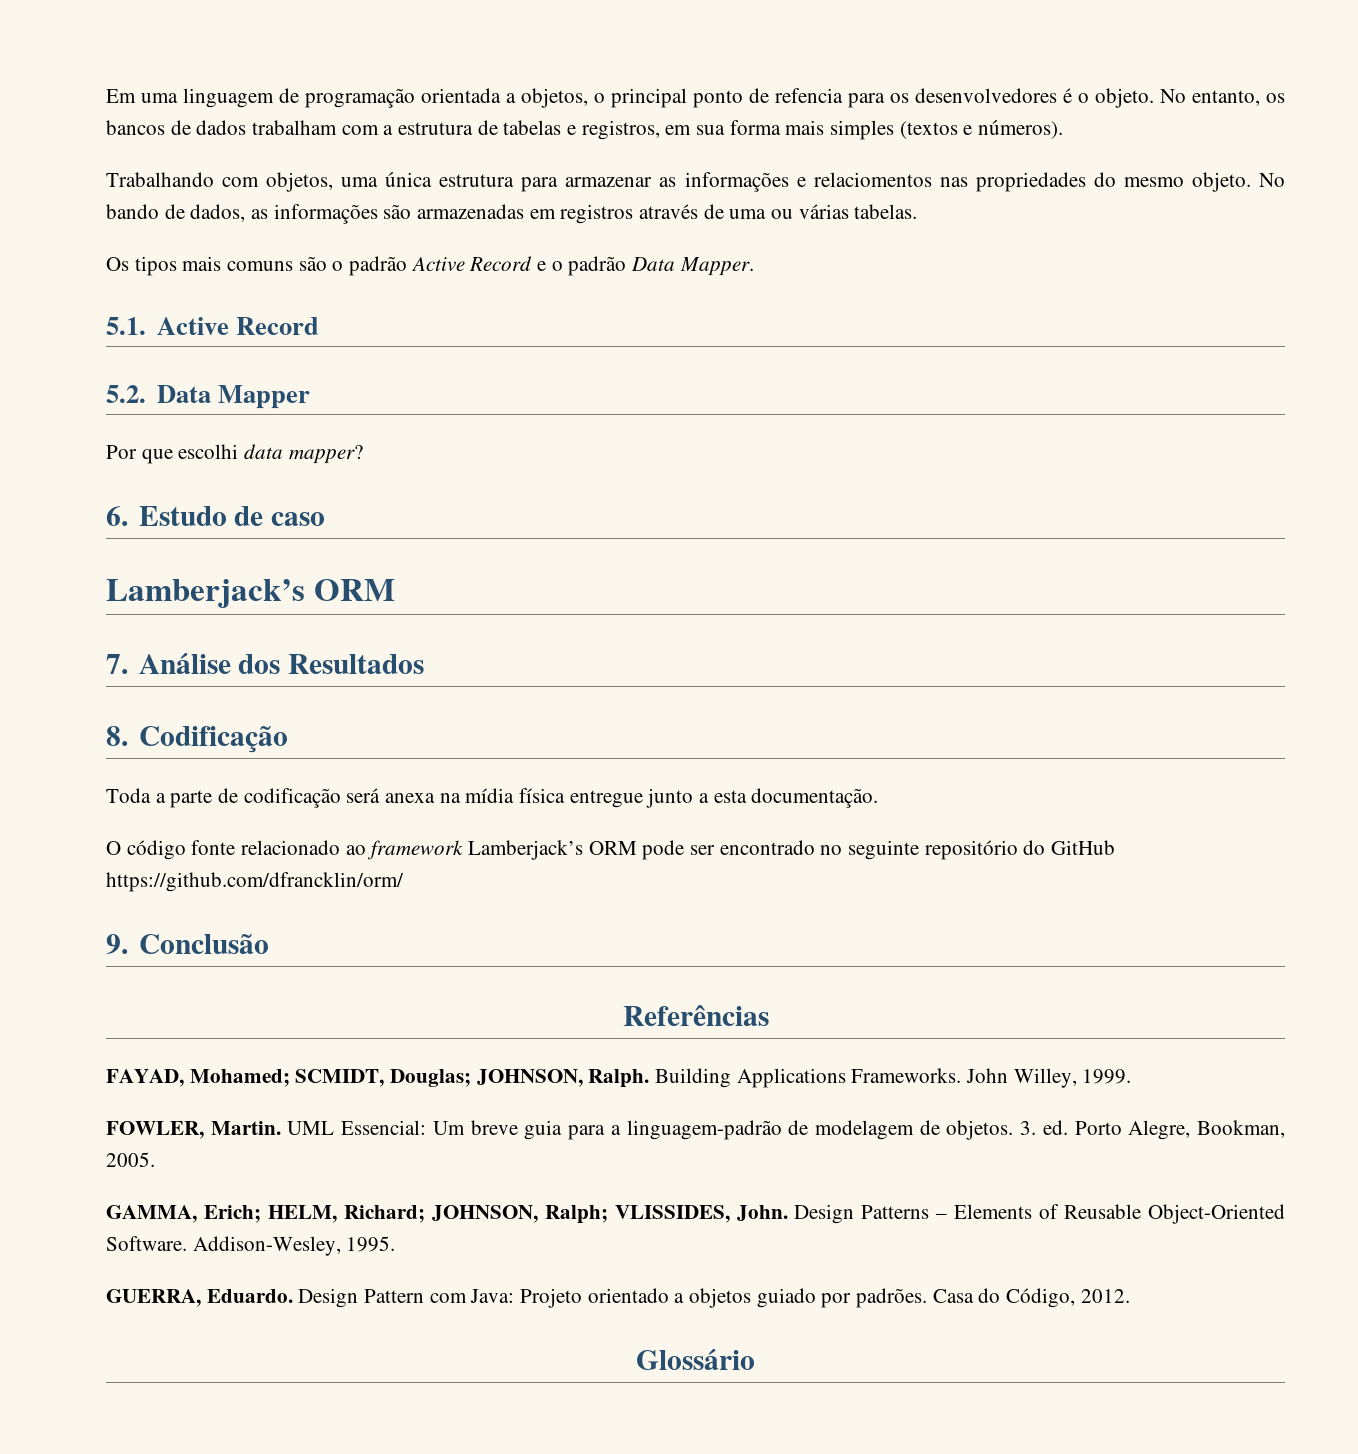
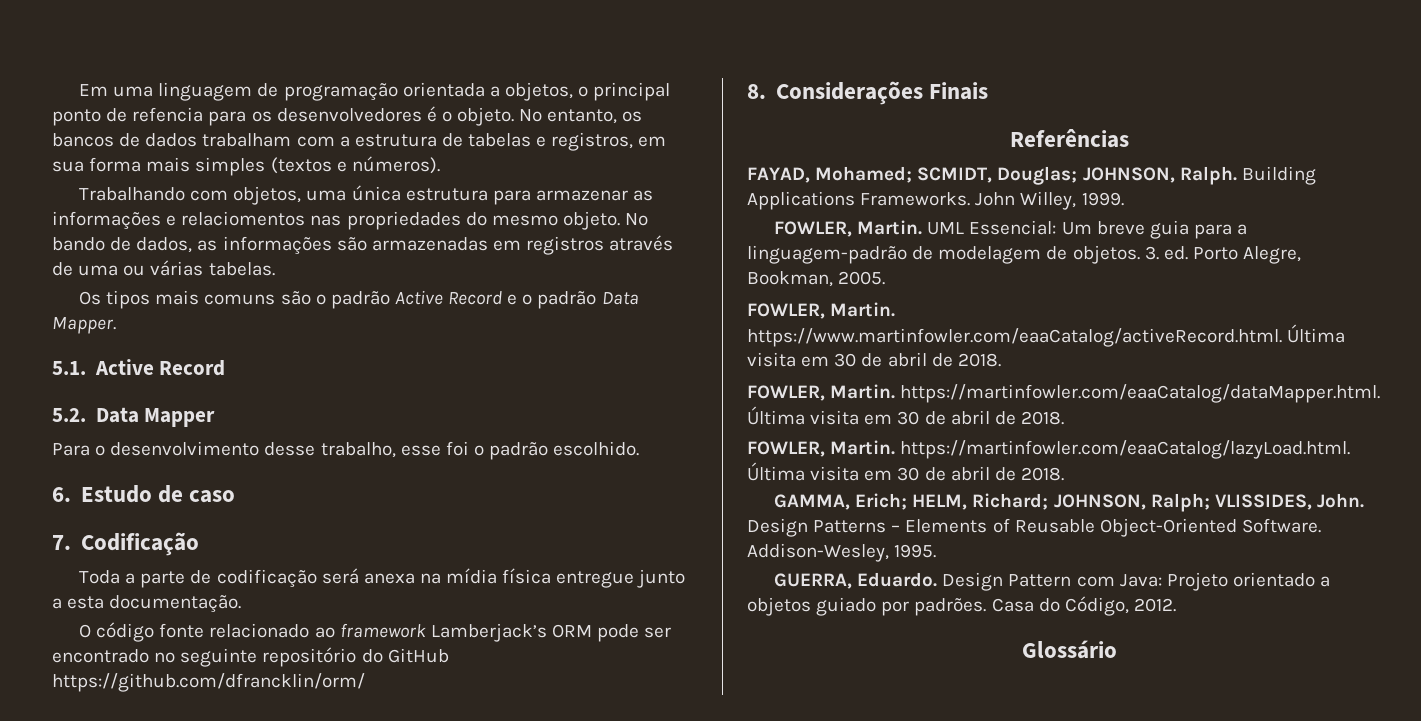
- Por que escolhi data mapper?
+ Para o desenvolvimento desse trabalho, esse foi o padrão escolhido.
  6. Estudo de caso
- Lamberjack’s ORM
- 7. Análise dos Resultados
- 8. Codificação
+ 7. Codificação
- 9. Conclusão
+ 8. Considerações Finais
+ FOWLER, Martin. https://www.martinfowler.com/eaaCatalog/activeRecord.html. Última visita em 30 de abril de 2018.
+ FOWLER, Martin. https://martinfowler.com/eaaCatalog/dataMapper.html. Última visita em 30 de abril de 2018.
+ FOWLER, Martin. https://martinfowler.com/eaaCatalog/lazyLoad.html. Última visita em 30 de abril de 2018.

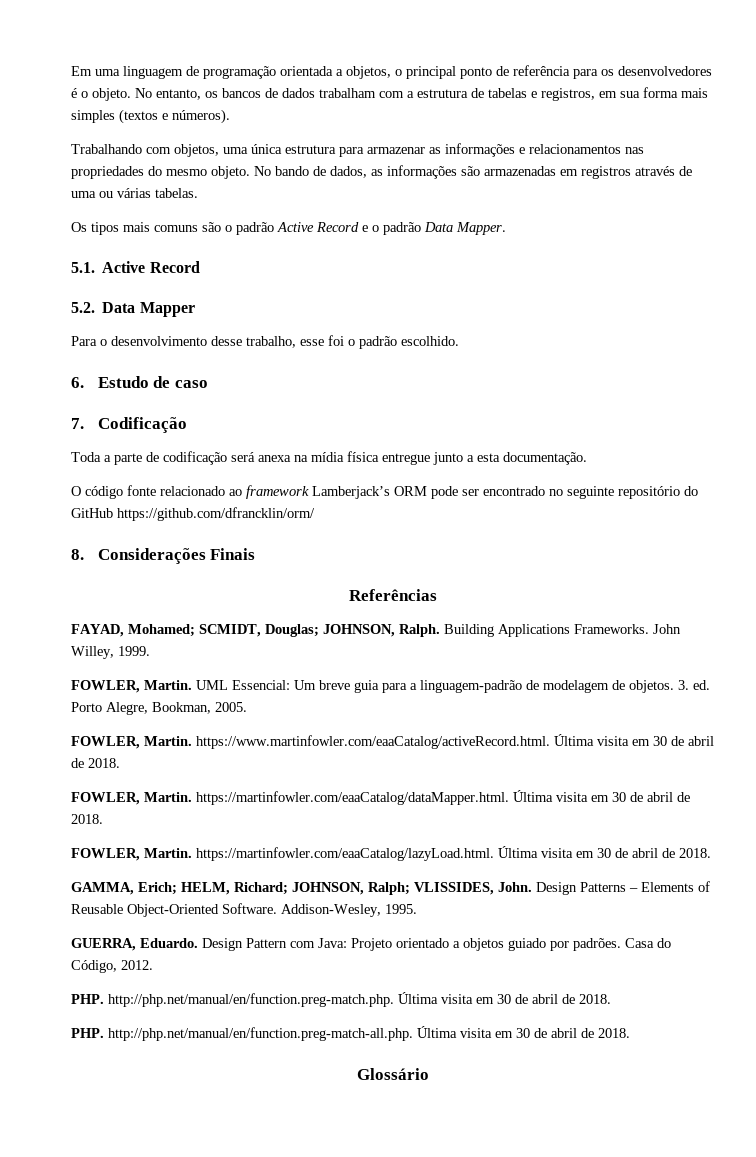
- Em uma linguagem de programação orientada a objetos, o principal ponto de refencia para os desenvolvedores é o objeto.
+ Em uma linguagem de programação orientada a objetos, o principal ponto de referência para os desenvolvedores é o objeto.
- Trabalhando com objetos, uma única estrutura para armazenar as informações e relaciomentos nas propriedades do mesmo objeto.
+ Trabalhando com objetos, uma única estrutura para armazenar as informações e relacionamentos nas propriedades do mesmo objeto.
+ PHP. http://php.net/manual/en/function.preg-match.php. Última visita em 30 de abril de 2018.
+ PHP. http://php.net/manual/en/function.preg-match-all.php. Última visita em 30 de abril de 2018.

